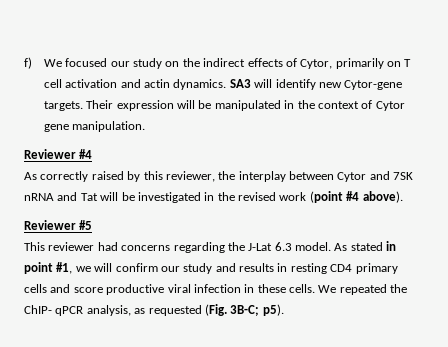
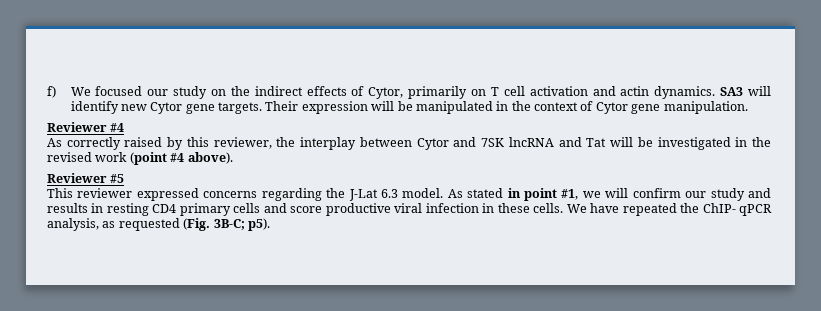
- SA3 will identify new Cytor-gene targets.
+ SA3 will identify new Cytor gene targets.
- As correctly raised by this reviewer, the interplay between Cytor and 7SK nRNA and Tat will be investigated in the revised work (point #4 above).
+ As correctly raised by this reviewer, the interplay between Cytor and 7SK lncRNA and Tat will be investigated in the revised work (point #4 above).
- This reviewer had concerns regarding the J-Lat 6.3 model.
+ This reviewer expressed concerns regarding the J-Lat 6.3 model.
- We repeated the ChIP- qPCR analysis, as requested (Fig. 3B-C; p5).
+ We have repeated the ChIP- qPCR analysis, as requested (Fig. 3B-C; p5).

